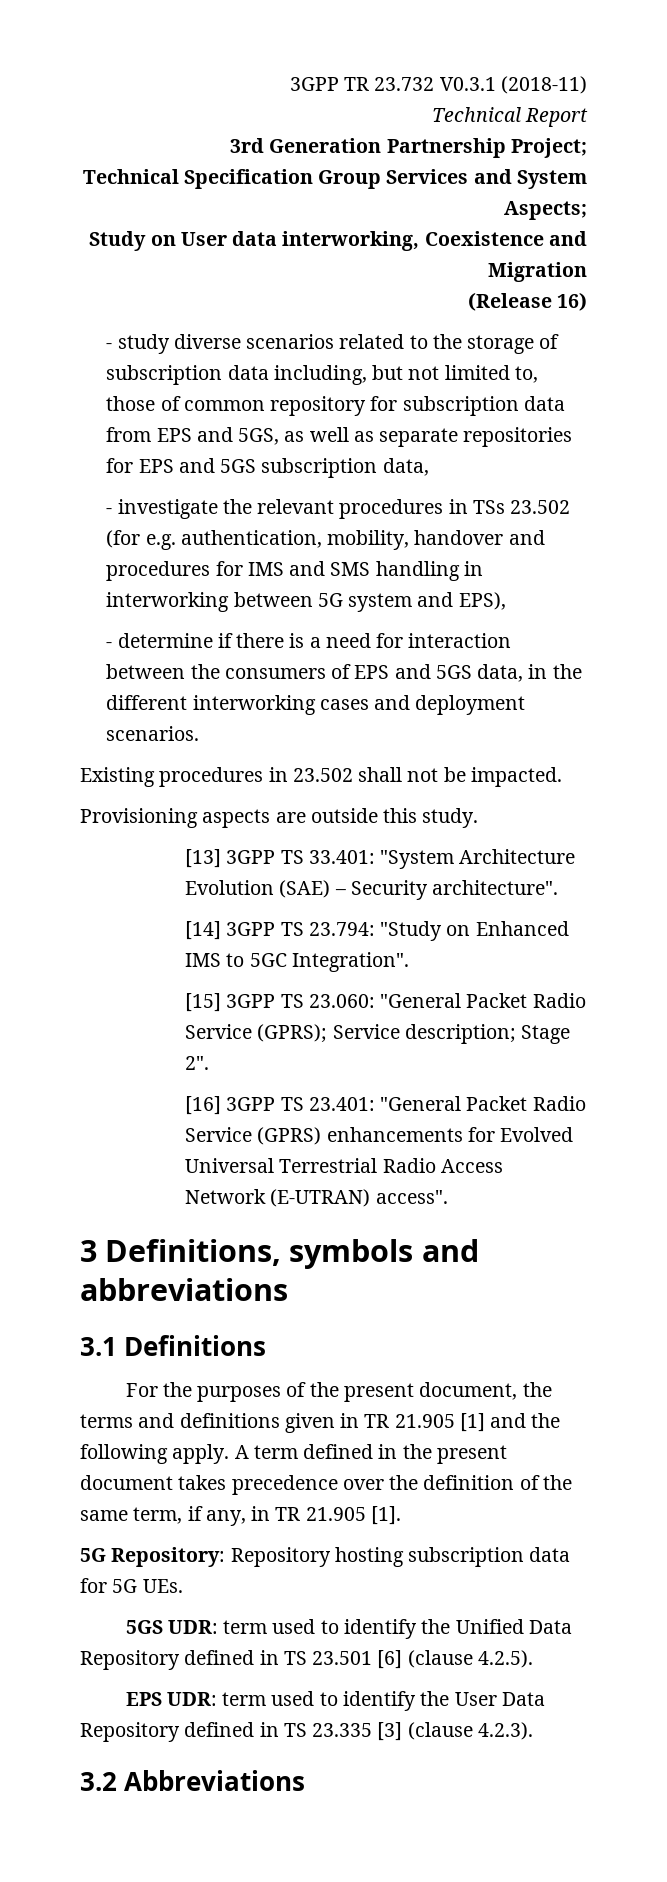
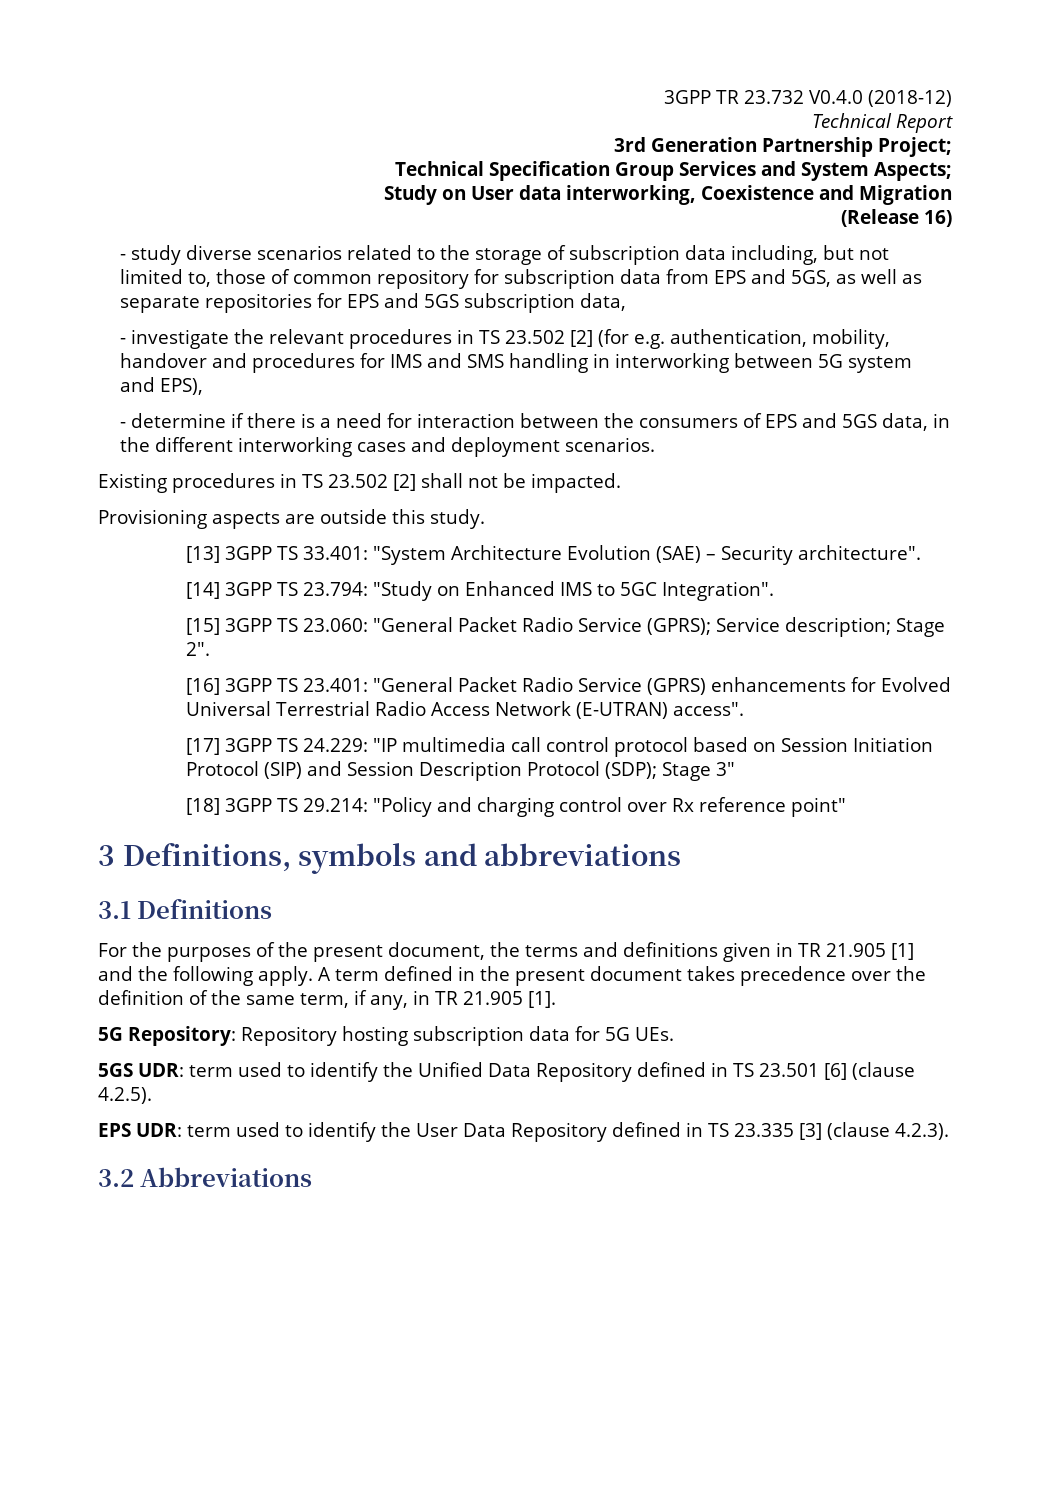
- 3GPP TR 23.732 V0.3.1 (2018-11)
+ 3GPP TR 23.732 V0.4.0 (2018-12)
- - investigate the relevant procedures in TSs 23.502 (for e.g. authentication, mobility, handover and procedures for IMS and SMS handling in interworking between 5G system and EPS),
+ - investigate the relevant procedures in TS 23.502 [2] (for e.g. authentication, mobility, handover and procedures for IMS and SMS handling in interworking between 5G system and EPS),
- Existing procedures in 23.502 shall not be impacted.
+ Existing procedures in TS 23.502 [2] shall not be impacted.
+ [17] 3GPP TS 24.229: "IP multimedia call control protocol based on Session Initiation Protocol (SIP) and Session Description Protocol (SDP); Stage 3"
+ [18] 3GPP TS 29.214: "Policy and charging control over Rx reference point"

